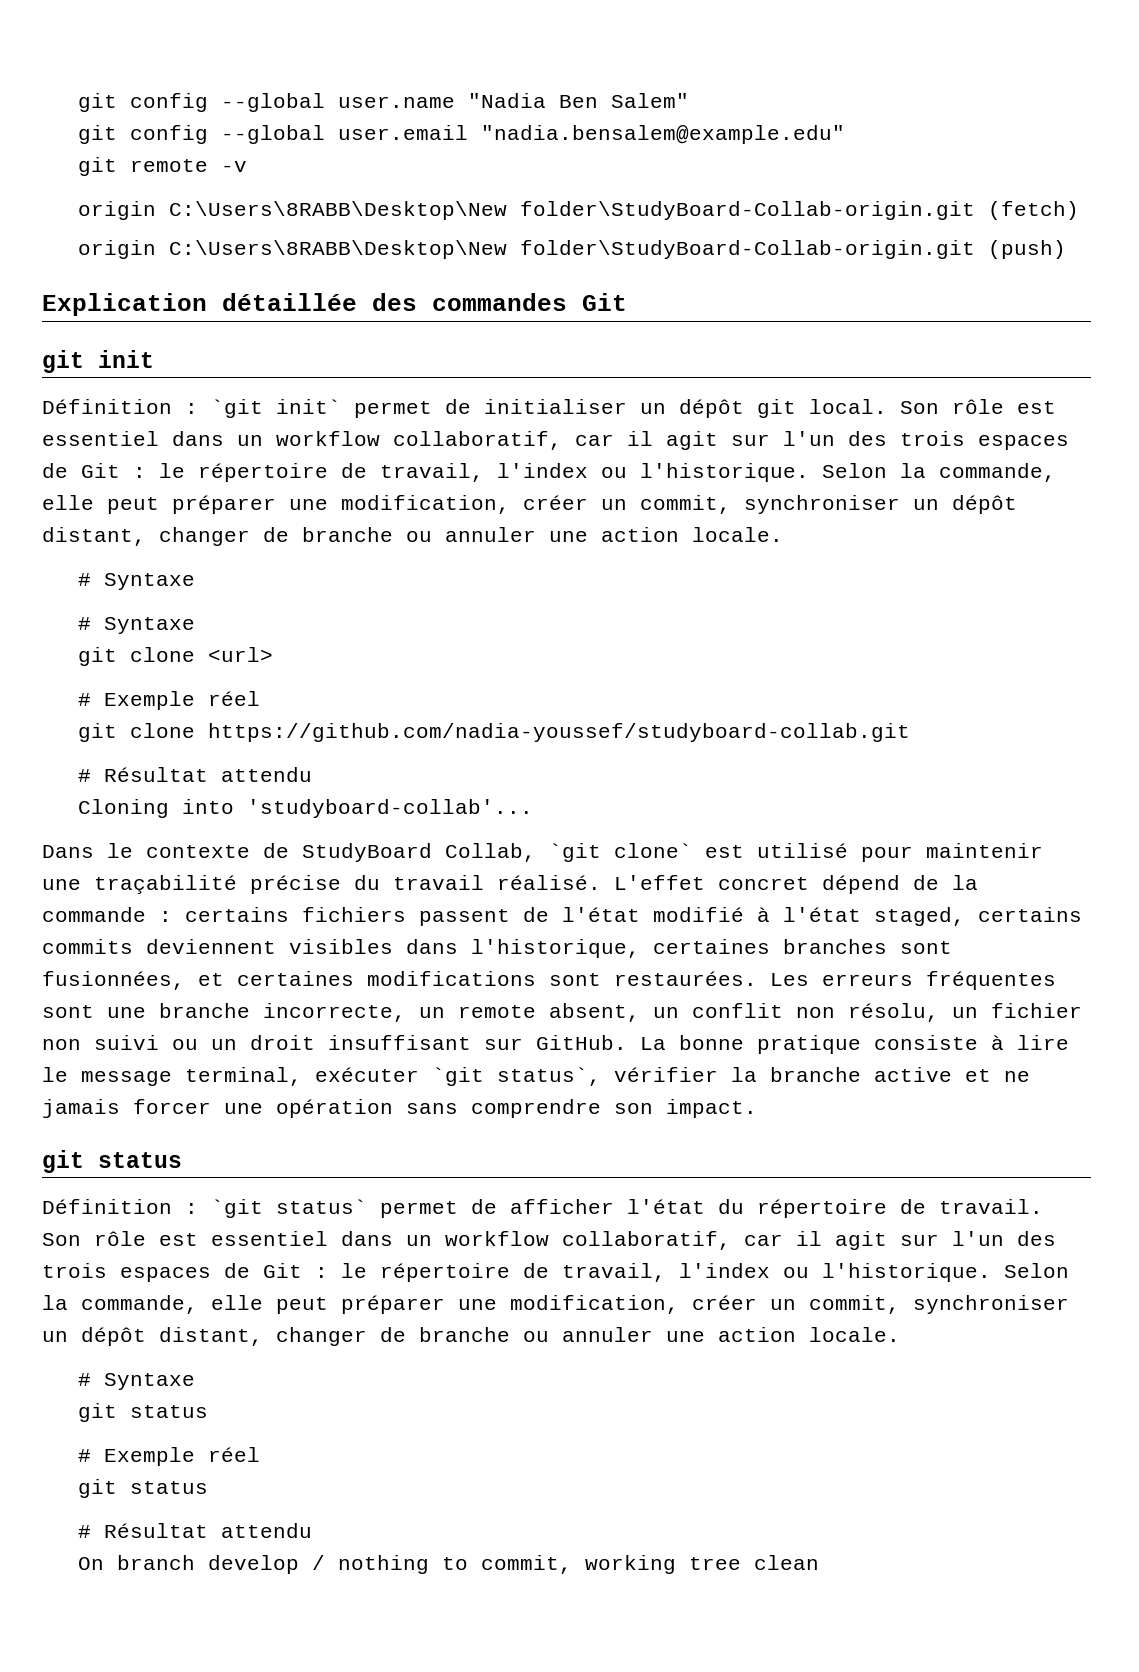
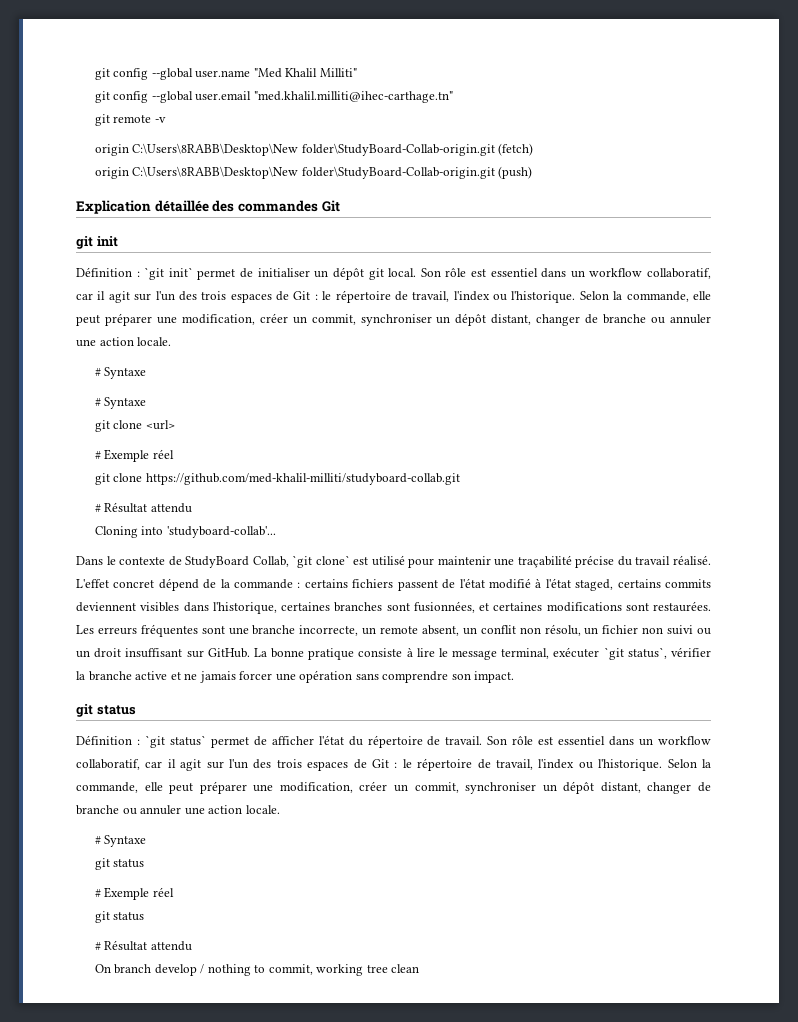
- git config --global user.name "Nadia Ben Salem"
+ git config --global user.name "Med Khalil Milliti"
- git config --global user.email "nadia.bensalem@example.edu"
+ git config --global user.email "med.khalil.milliti@ihec-carthage.tn"
- git clone https://github.com/nadia-youssef/studyboard-collab.git
+ git clone https://github.com/med-khalil-milliti/studyboard-collab.git

